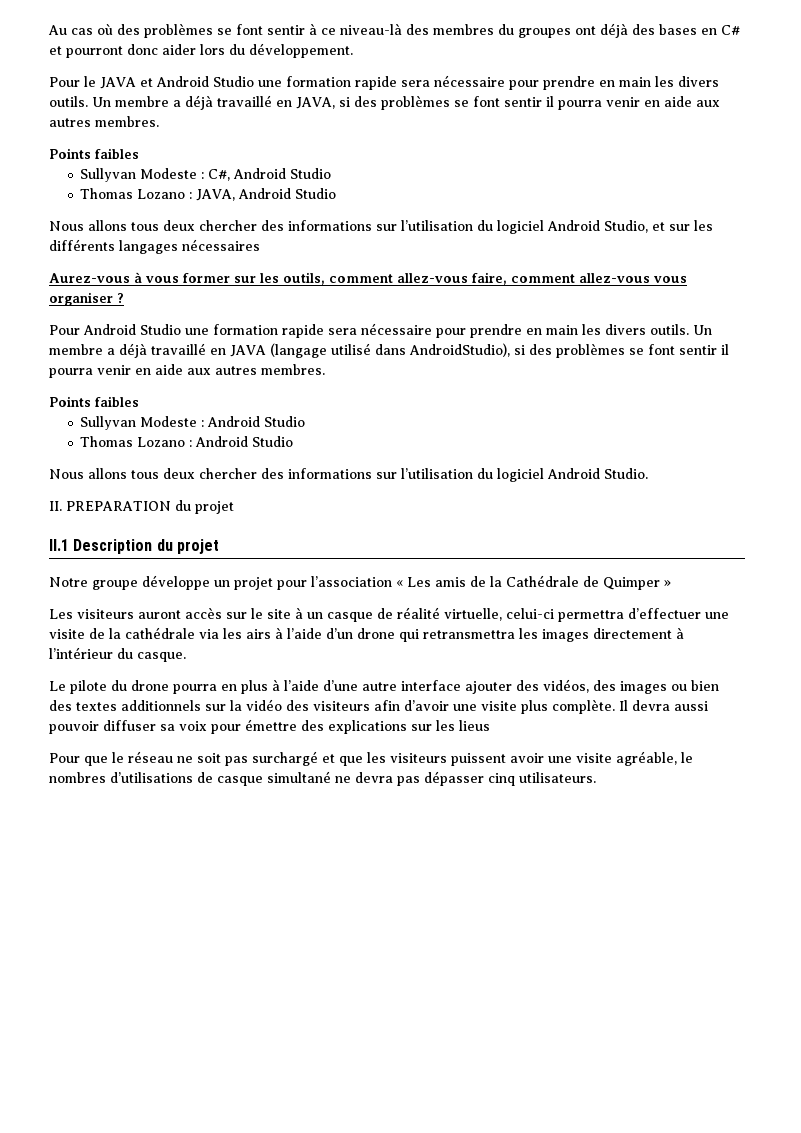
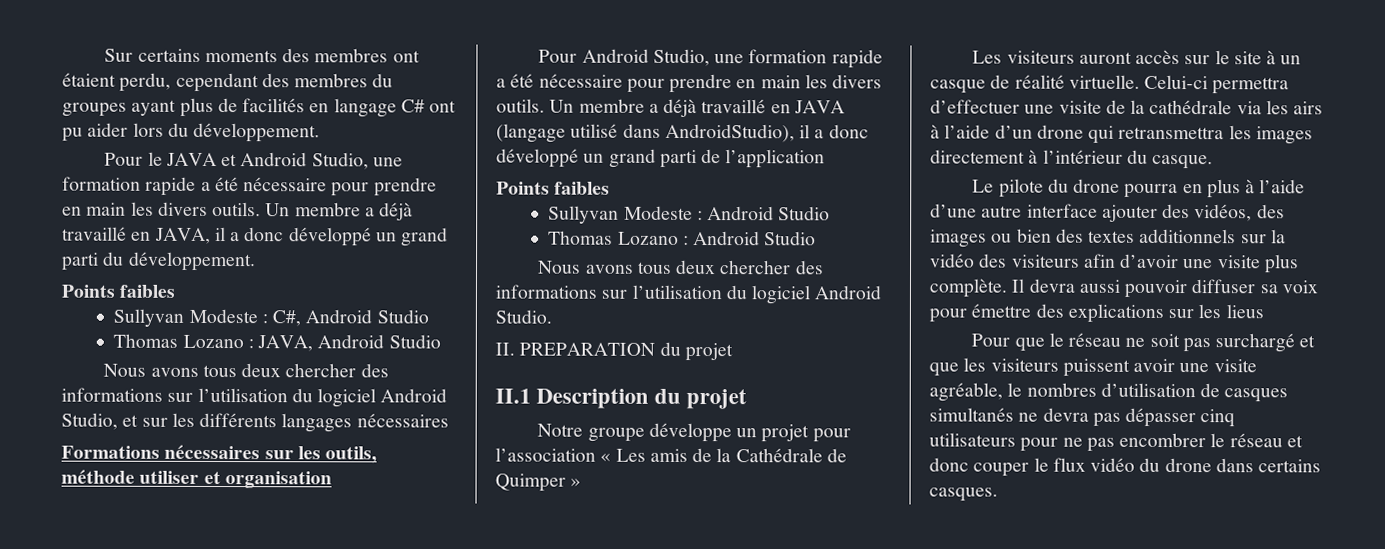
- Au cas où des problèmes se font sentir à ce niveau-là des membres du groupes ont déjà des bases en C# et pourront donc aider lors du développement.
+ Sur certains moments des membres ont étaient perdu, cependant des membres du groupes ayant plus de facilités en langage C# ont pu aider lors du développement.
- Pour le JAVA et Android Studio une formation rapide sera nécessaire pour prendre en main les divers outils.
+ Pour le JAVA et Android Studio, une formation rapide a été nécessaire pour prendre en main les divers outils.
- Un membre a déjà travaillé en JAVA, si des problèmes se font sentir il pourra venir en aide aux autres membres.
+ Un membre a déjà travaillé en JAVA, il a donc développé un grand parti du développement.
- Nous allons tous deux chercher des informations sur l’utilisation du logiciel Android Studio, et sur les différents langages nécessaires
+ Nous avons tous deux chercher des informations sur l’utilisation du logiciel Android Studio, et sur les différents langages nécessaires
- Aurez-vous à vous former sur les outils, comment allez-vous faire, comment allez-vous vous organiser ?
+ Formations nécessaires sur les outils, méthode utiliser et organisation
- Pour Android Studio une formation rapide sera nécessaire pour prendre en main les divers outils.
+ Pour Android Studio, une formation rapide a été nécessaire pour prendre en main les divers outils.
- Un membre a déjà travaillé en JAVA (langage utilisé dans AndroidStudio), si des problèmes se font sentir il pourra venir en aide aux autres membres.
+ Un membre a déjà travaillé en JAVA (langage utilisé dans AndroidStudio), il a donc développé un grand parti de l’application
- Nous allons tous deux chercher des informations sur l’utilisation du logiciel Android Studio.
+ Nous avons tous deux chercher des informations sur l’utilisation du logiciel Android Studio.
- Les visiteurs auront accès sur le site à un casque de réalité virtuelle, celui-ci permettra d’effectuer une visite de la cathédrale via les airs à l’aide d’un drone qui retransmettra les images directement à l’intérieur du casque.
+ Les visiteurs auront accès sur le site à un casque de réalité virtuelle. Celui-ci permettra d’effectuer une visite de la cathédrale via les airs à l’aide d’un drone qui retransmettra les images directement à l’intérieur du casque.
- Pour que le réseau ne soit pas surchargé et que les visiteurs puissent avoir une visite agréable, le nombres d’utilisations de casque simultané ne devra pas dépasser cinq utilisateurs.
+ Pour que le réseau ne soit pas surchargé et que les visiteurs puissent avoir une visite agréable, le nombres d’utilisation de casques simultanés ne devra pas dépasser cinq utilisateurs pour ne pas encombrer le réseau et donc couper le flux vidéo du drone dans certains casques.

